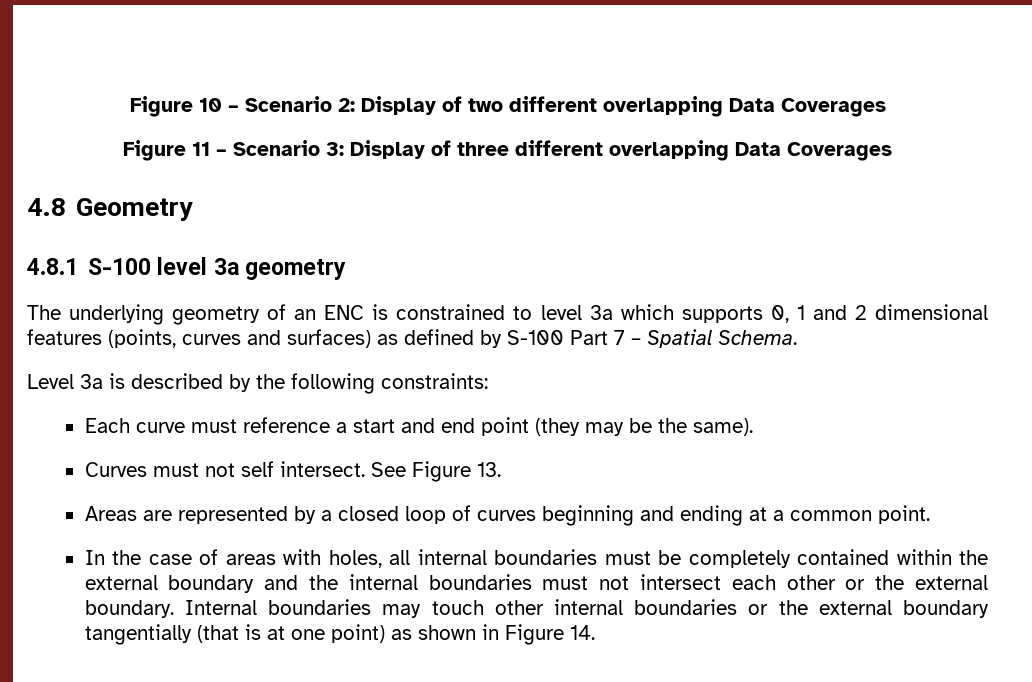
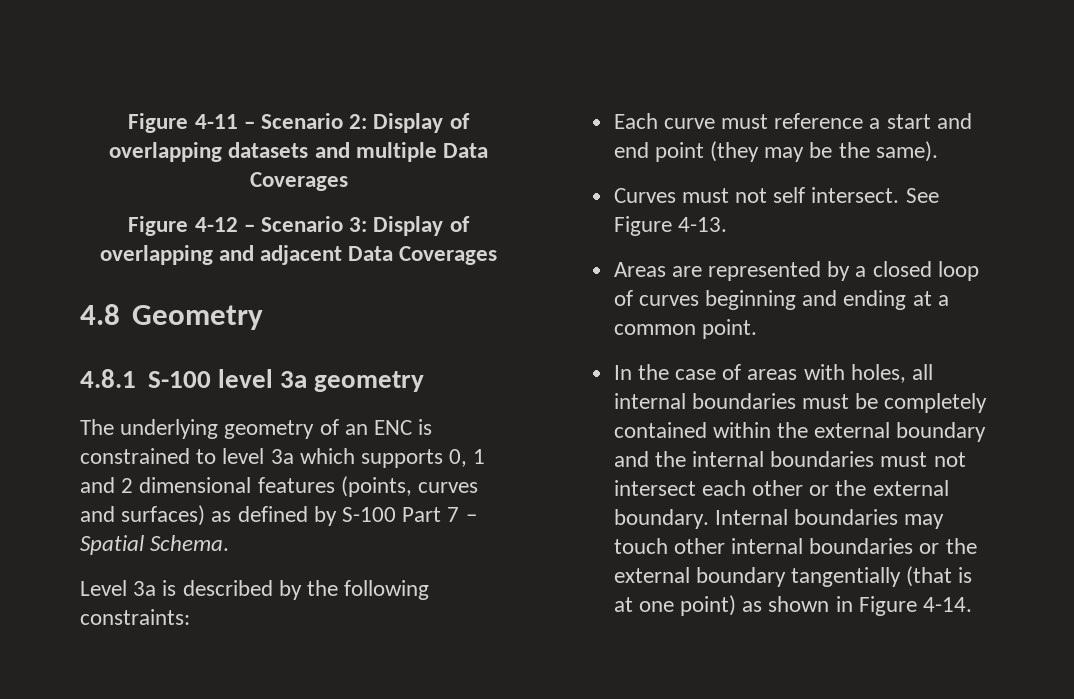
- Figure 10 – Scenario 2: Display of two different overlapping Data Coverages
+ Figure 4-11 – Scenario 2: Display of overlapping datasets and multiple Data Coverages
- Figure 11 – Scenario 3: Display of three different overlapping Data Coverages
+ Figure 4-12 – Scenario 3: Display of overlapping and adjacent Data Coverages
- See Figure 13.
+ See Figure 4-13.
- Internal boundaries may touch other internal boundaries or the external boundary tangentially (that is at one point) as shown in Figure 14.
+ Internal boundaries may touch other internal boundaries or the external boundary tangentially (that is at one point) as shown in Figure 4-14.

